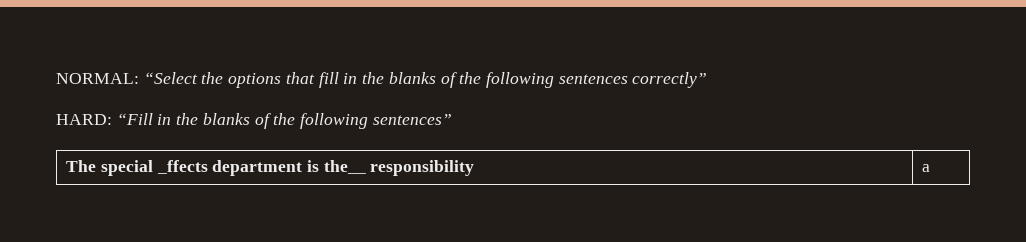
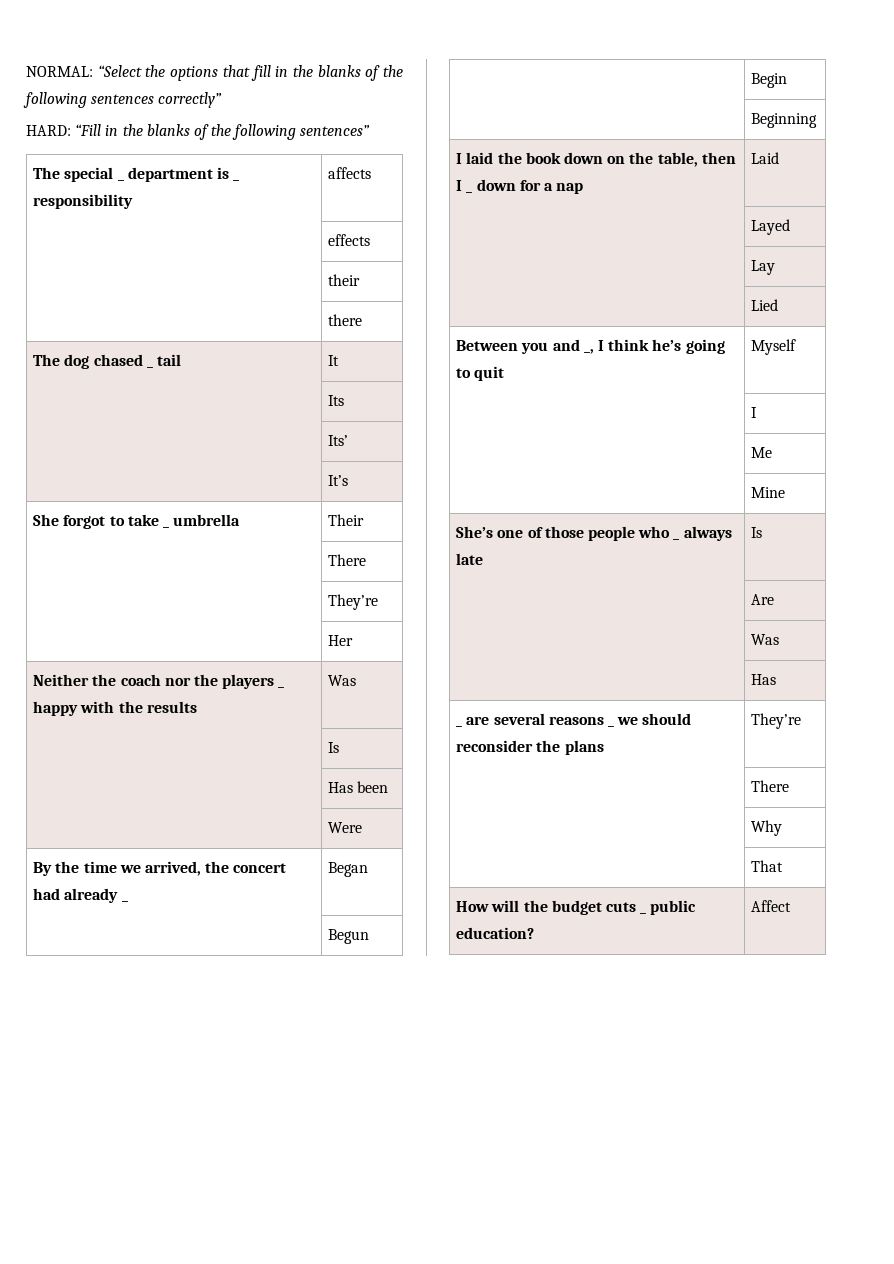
- The special _ffects department is the__ responsibility | a
+ The special _ department is _ responsibility | affects
+ | effects
+ | their
+ | there
+ The dog chased _ tail | It
+ | Its
+ | Its’
+ | It’s
+ She forgot to take _ umbrella | Their
+ | There
+ | They’re
+ | Her
+ Neither the coach nor the players _ happy with the results | Was
+ | Is
+ | Has been
+ | Were
+ By the time we arrived, the concert had already _ | Began
+ | Begun
+ | Begin
+ | Beginning
+ I laid the book down on the table, then I _ down for a nap | Laid
+ | Layed
+ | Lay
+ | Lied
+ Between you and _, I think he’s going to quit | Myself
+ | I
+ | Me
+ | Mine
+ She’s one of those people who _ always late | Is
+ | Are
+ | Was
+ | Has
+ _ are several reasons _ we should reconsider the plans | They’re
+ | There
+ | Why
+ | That
+ How will the budget cuts _ public education? | Affect

